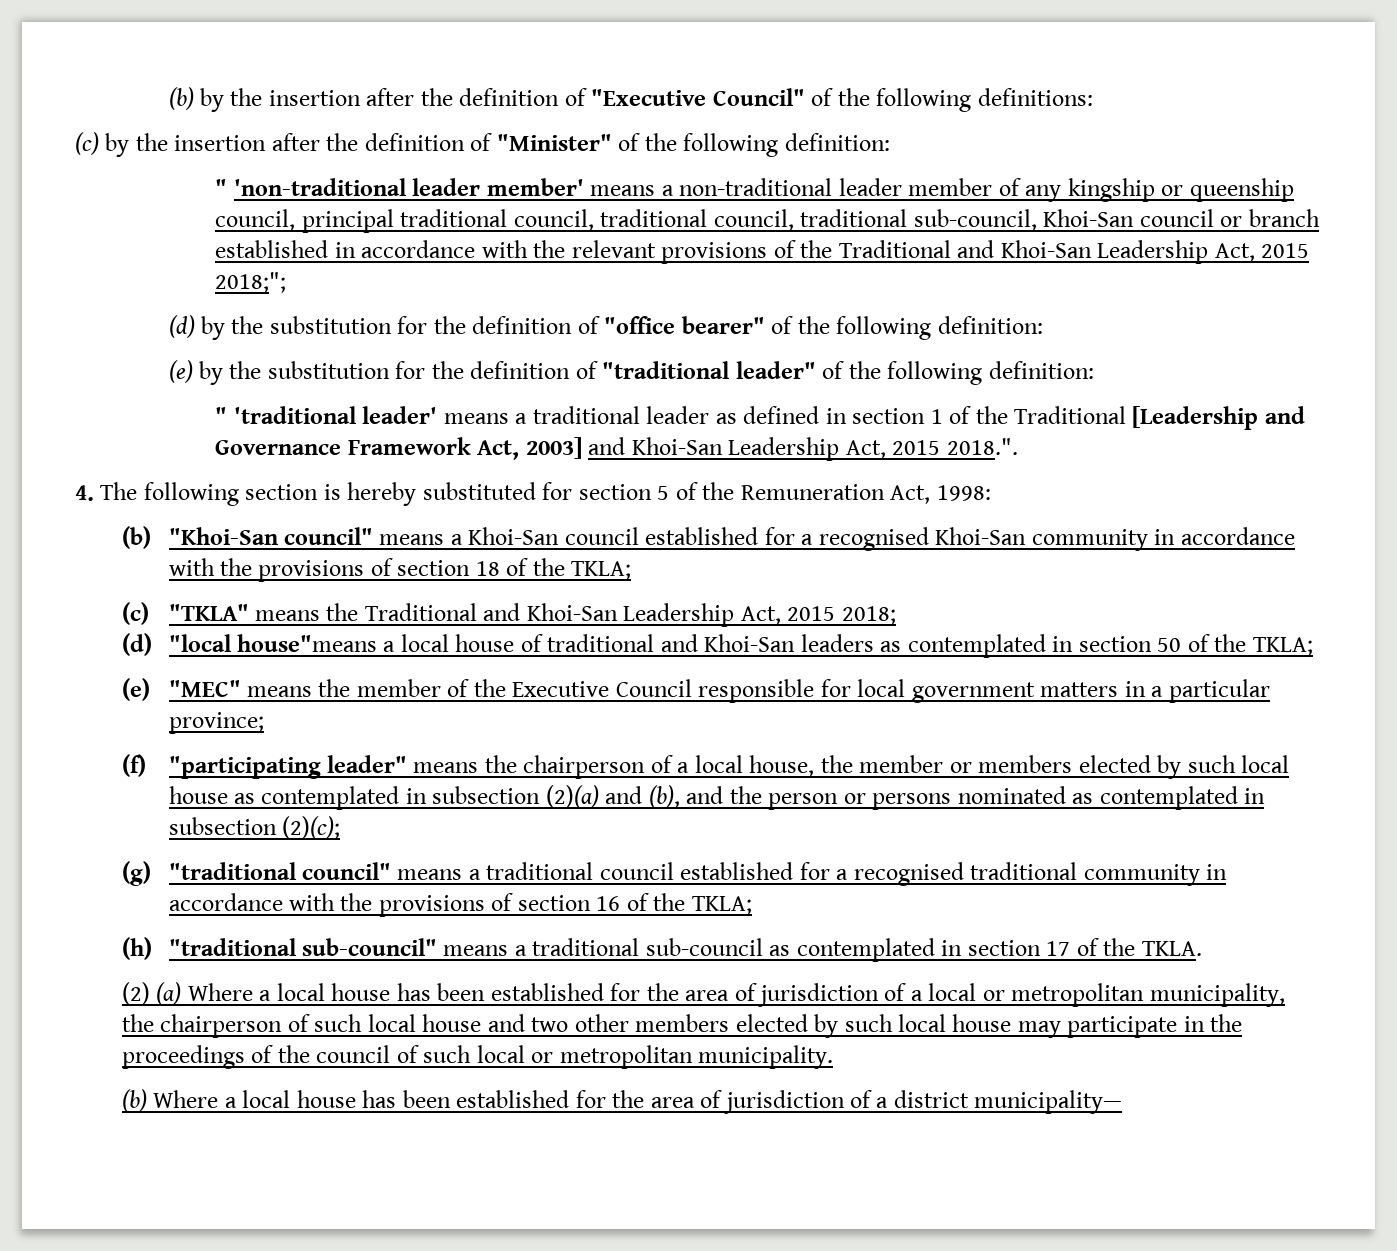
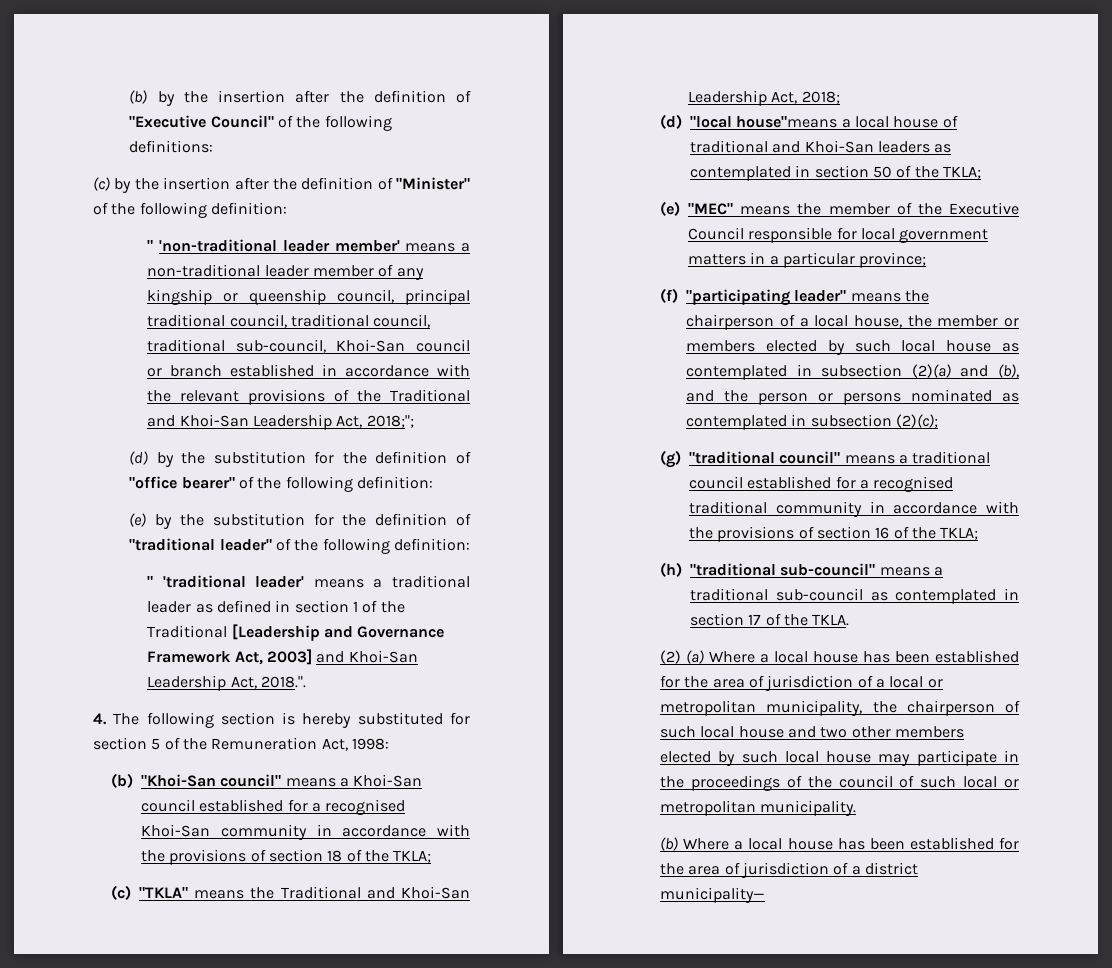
- " 'non-traditional leader member' means a non-traditional leader member of any kingship or queenship council, principal traditional council, traditional council, traditional sub-council, Khoi-San council or branch established in accordance with the relevant provisions of the Traditional and Khoi-San Leadership Act, 2015 2018;";
+ " 'non-traditional leader member' means a non-traditional leader member of any kingship or queenship council, principal traditional council, traditional council, traditional sub-council, Khoi-San council or branch established in accordance with the relevant provisions of the Traditional and Khoi-San Leadership Act, 2018;";
- " 'traditional leader' means a traditional leader as defined in section 1 of the Traditional [Leadership and Governance Framework Act, 2003] and Khoi-San Leadership Act, 2015 2018.".
+ " 'traditional leader' means a traditional leader as defined in section 1 of the Traditional [Leadership and Governance Framework Act, 2003] and Khoi-San Leadership Act, 2018.".
- (c) "TKLA" means the Traditional and Khoi-San Leadership Act, 2015 2018;
+ (c) "TKLA" means the Traditional and Khoi-San Leadership Act, 2018;

